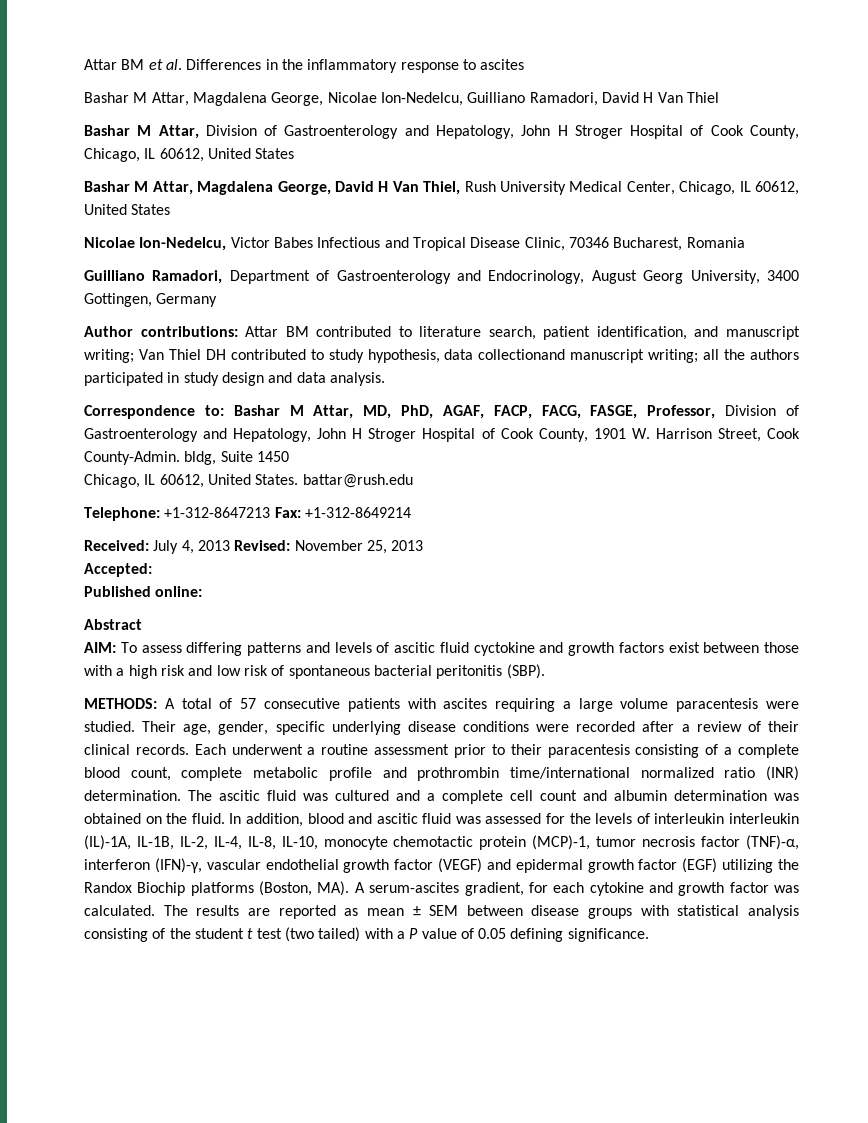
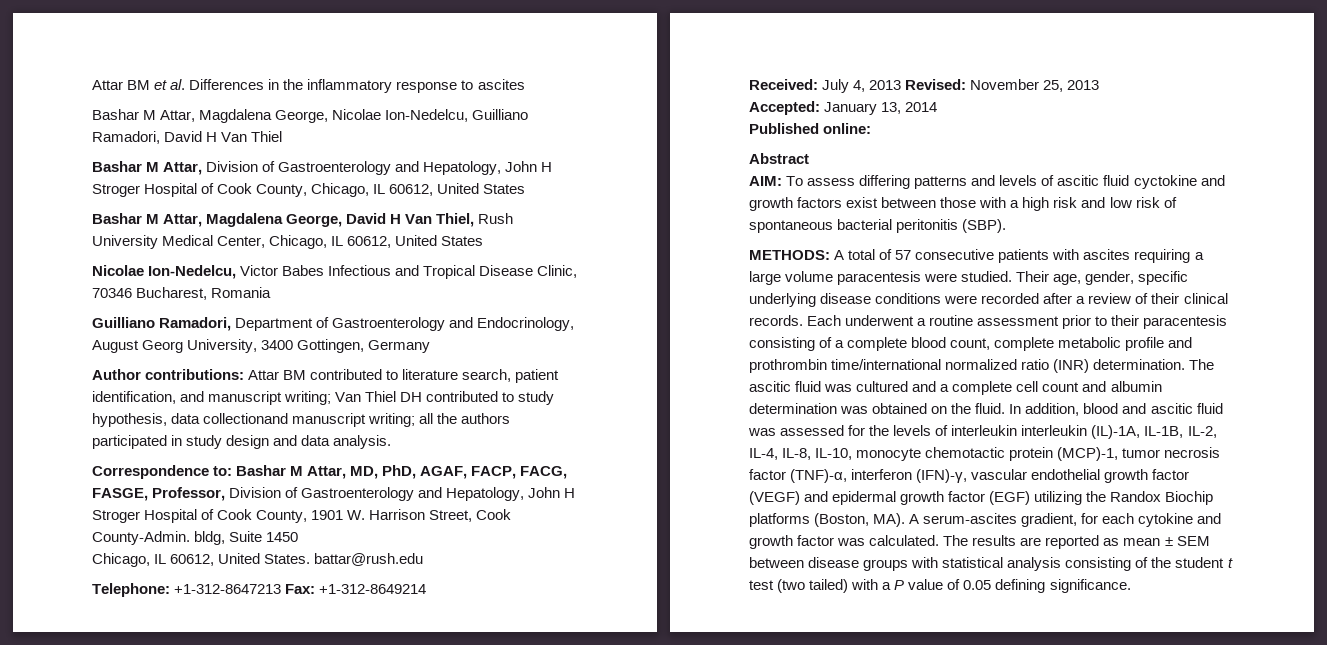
- Accepted:
+ Accepted: January 13, 2014

